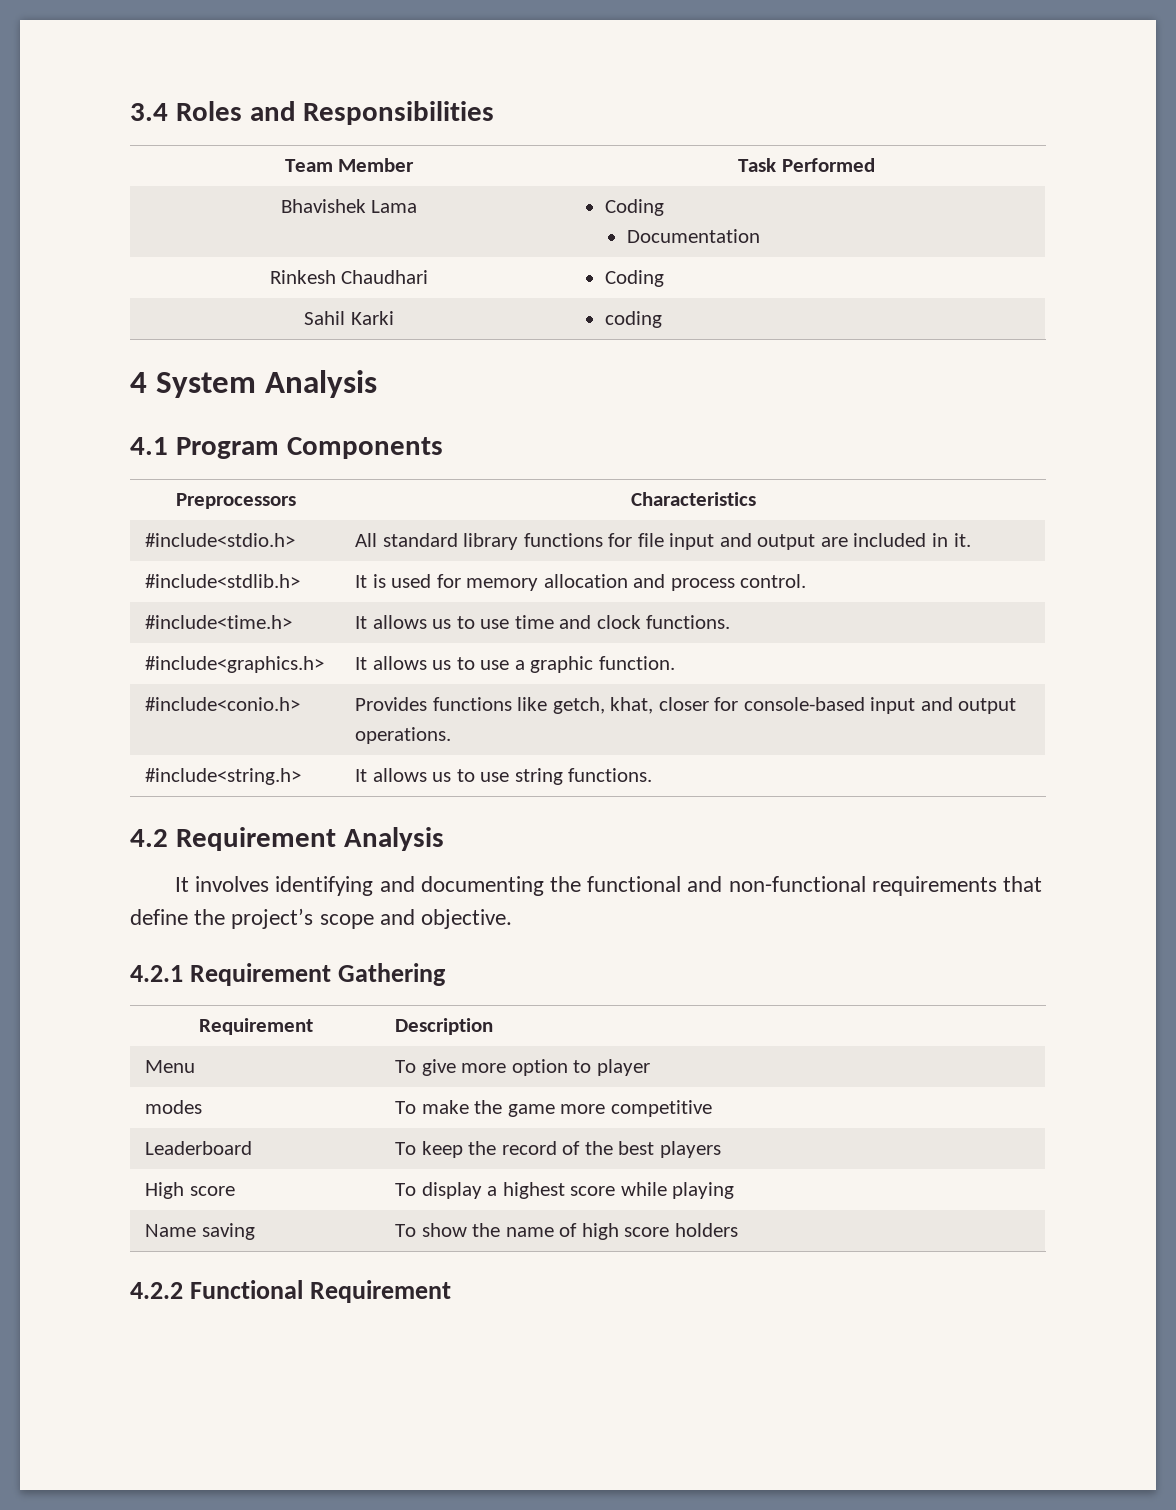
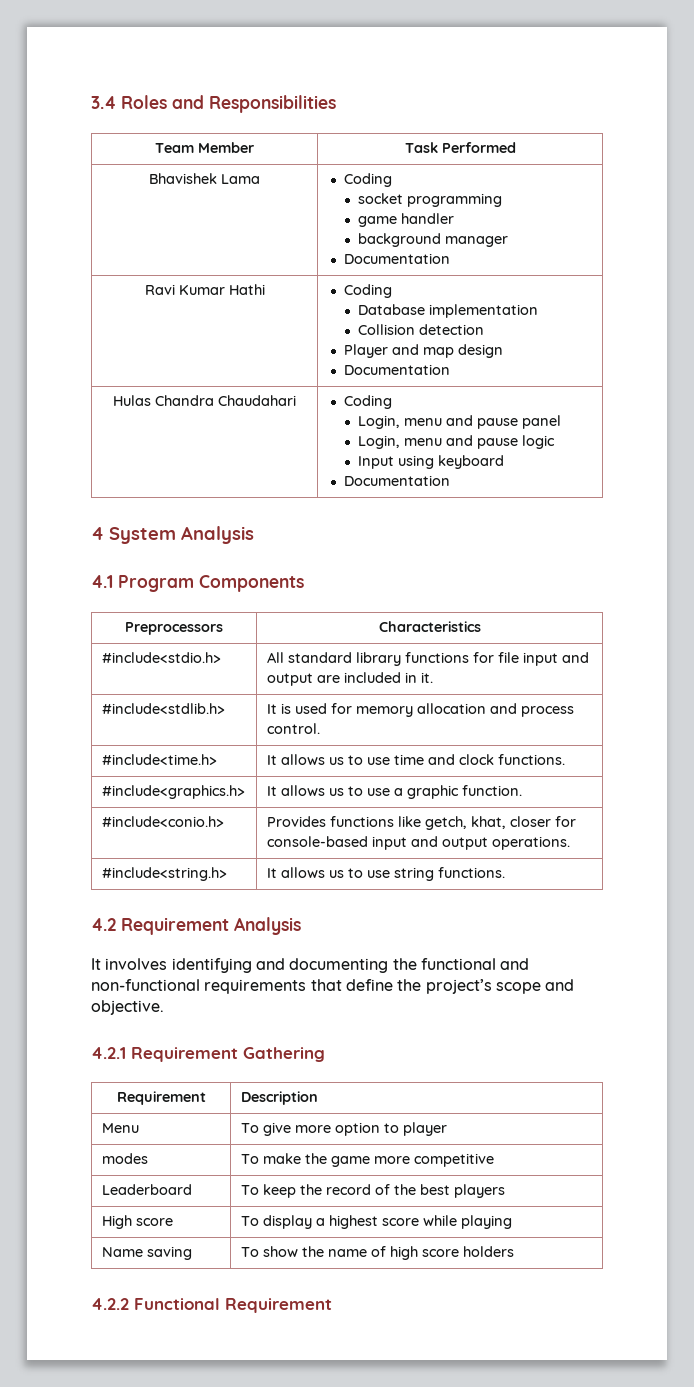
  Bhavishek Lama | Coding
+ socket programming
+ game handler
+ background manager
  Documentation
- Rinkesh Chaudhari | Coding
- Sahil Karki | coding
+ Ravi Kumar Hathi | Coding
+ Database implementation
+ Collision detection
+ Player and map design
+ Documentation
+ Hulas Chandra Chaudahari | Coding
+ Login, menu and pause panel
+ Login, menu and pause logic
+ Input using keyboard
+ Documentation

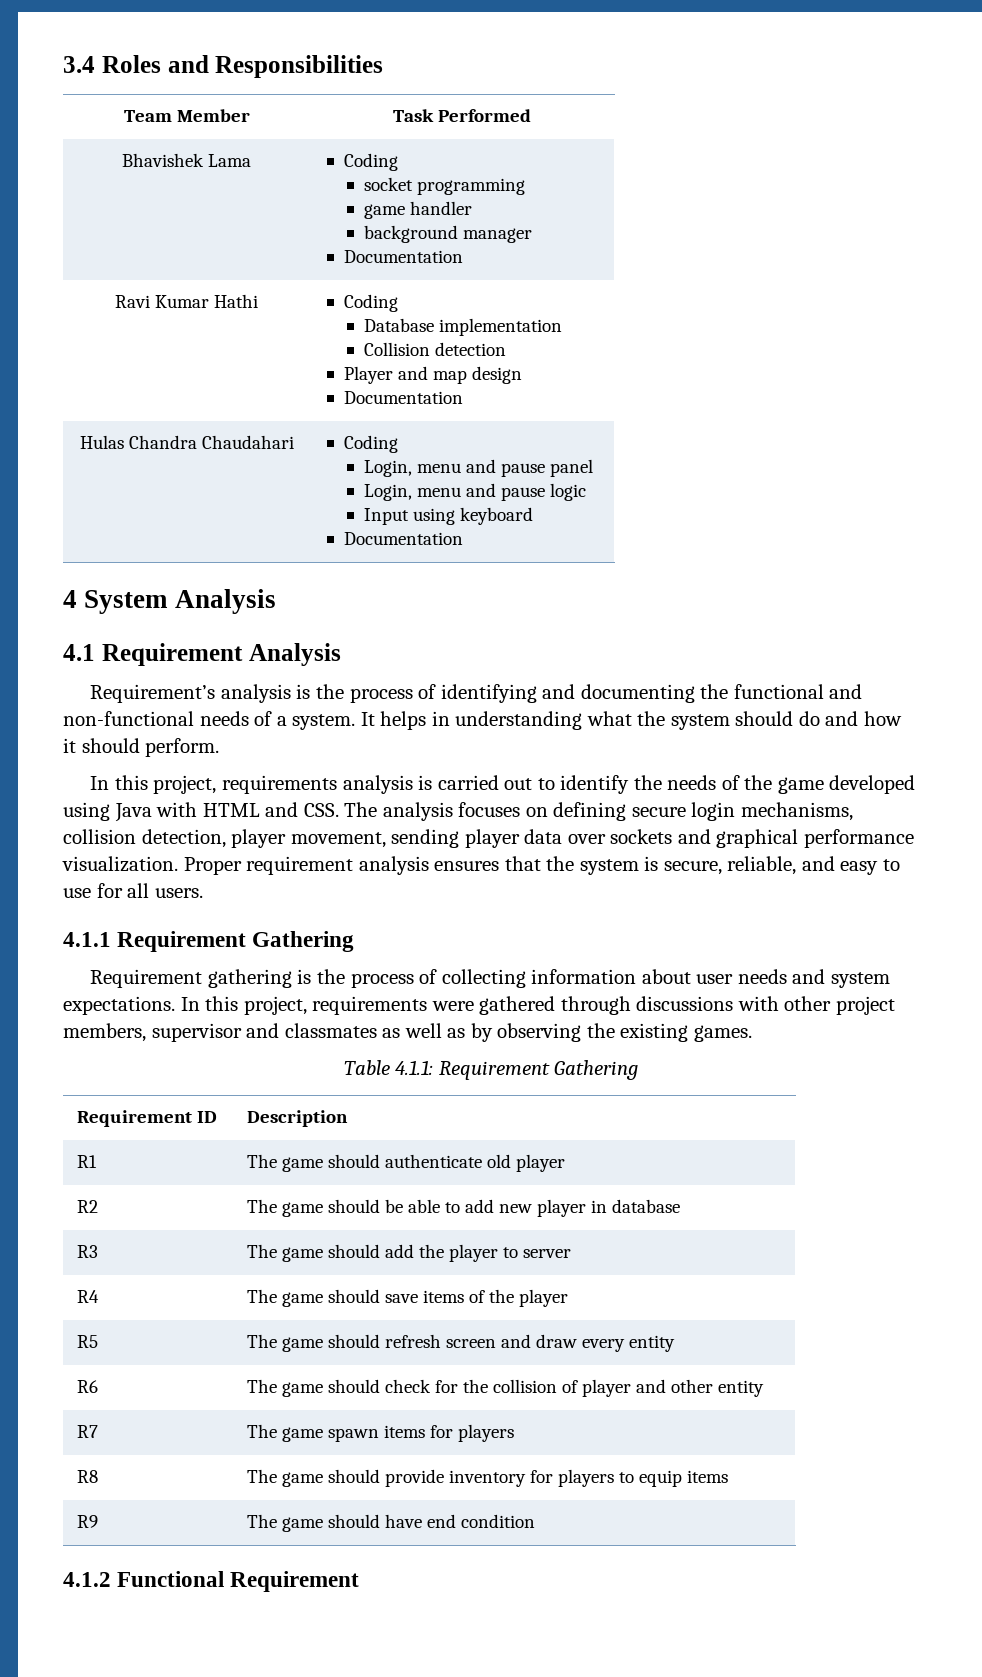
- 4.1 Program Components
- Preprocessors | Characteristics
- #include<stdio.h> | All standard library functions for file input and output are included in it.
- #include<stdlib.h> | It is used for memory allocation and process control.
- #include<time.h> | It allows us to use time and clock functions.
- #include<graphics.h> | It allows us to use a graphic function.
- #include<conio.h> | Provides functions like getch, khat, closer for console-based input and output operations.
- #include<string.h> | It allows us to use string functions.
- 4.2 Requirement Analysis
- It involves identifying and documenting the functional and non-functional requirements that define the project’s scope and objective.
- 4.2.1 Requirement Gathering
- Requirement | Description
+ 4.1 Requirement Analysis
+ Requirement’s analysis is the process of identifying and documenting the functional and non-functional needs of a system. It helps in understanding what the system should do and how it should perform.
+ In this project, requirements analysis is carried out to identify the needs of the game developed using Java with HTML and CSS. The analysis focuses on defining secure login mechanisms, collision detection, player movement, sending player data over sockets and graphical performance visualization. Proper requirement analysis ensures that the system is secure, reliable, and easy to use for all users.
+ 4.1.1 Requirement Gathering
+ Requirement gathering is the process of collecting information about user needs and system expectations. In this project, requirements were gathered through discussions with other project members, supervisor and classmates as well as by observing the existing games.
+ Table 4.1.1: Requirement Gathering
+ Requirement ID | Description
- Menu | To give more option to player
- modes | To make the game more competitive
- Leaderboard | To keep the record of the best players
- High score | To display a highest score while playing
- Name saving | To show the name of high score holders
- 4.2.2 Functional Requirement
+ R1 | The game should authenticate old player
+ R2 | The game should be able to add new player in database
+ R3 | The game should add the player to server
+ R4 | The game should save items of the player
+ R5 | The game should refresh screen and draw every entity
+ R6 | The game should check for the collision of player and other entity
+ R7 | The game spawn items for players
+ R8 | The game should provide inventory for players to equip items
+ R9 | The game should have end condition
+ 4.1.2 Functional Requirement

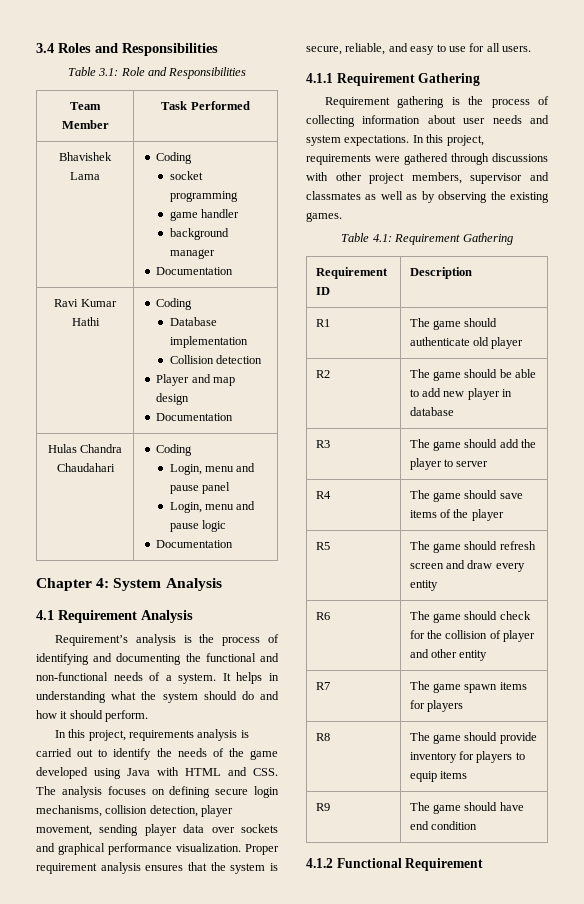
+ Table 3.1: Role and Responsibilities
  Hulas Chandra Chaudahari | Coding
  Login, menu and pause panel
  Login, menu and pause logic
- Input using keyboard
  Documentation
- 4 System Analysis
+ Chapter 4: System Analysis
- Table 4.1.1: Requirement Gathering
+ Table 4.1: Requirement Gathering

